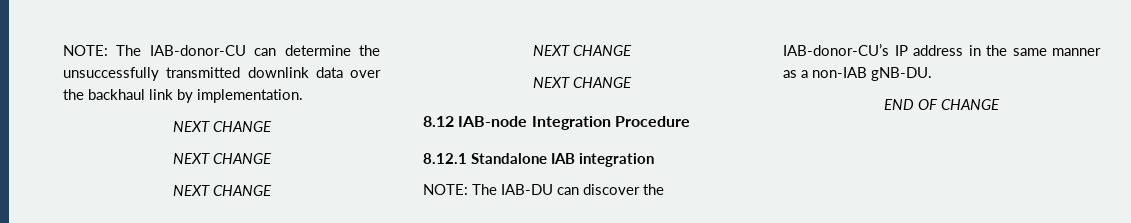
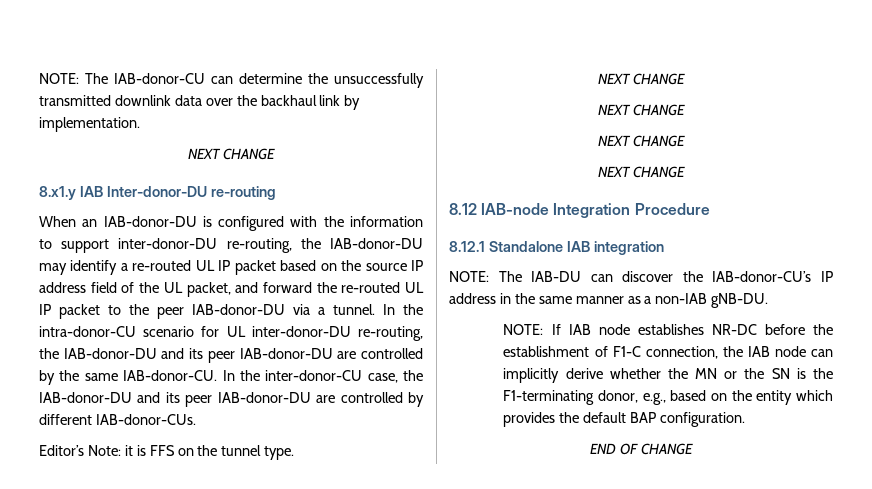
+ 8.x1.y IAB Inter-donor-DU re-routing
+ When an IAB-donor-DU is configured with the information to support inter-donor-DU re-routing, the IAB-donor-DU may identify a re-routed UL IP packet based on the source IP address field of the UL packet, and forward the re-routed UL IP packet to the peer IAB-donor-DU via a tunnel. In the intra-donor-CU scenario for UL inter-donor-DU re-routing, the IAB-donor-DU and its peer IAB-donor-DU are controlled by the same IAB-donor-CU. In the inter-donor-CU case, the IAB-donor-DU and its peer IAB-donor-DU are controlled by different IAB-donor-CUs.
+ Editor’s Note: it is FFS on the tunnel type.
+ NOTE: If IAB node establishes NR-DC before the establishment of F1-C connection, the IAB node can implicitly derive whether the MN or the SN is the F1-terminating donor, e.g., based on the entity which provides the default BAP configuration.

